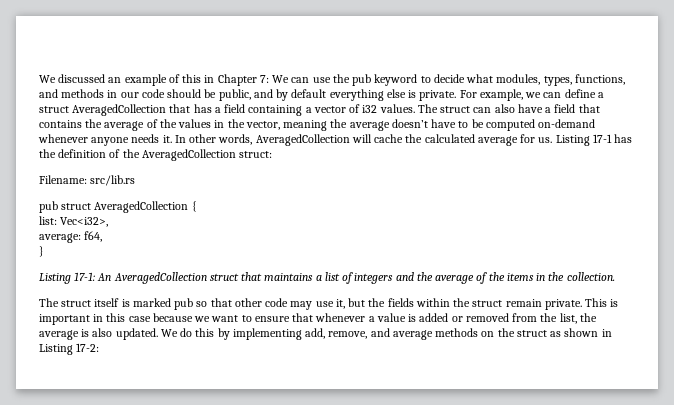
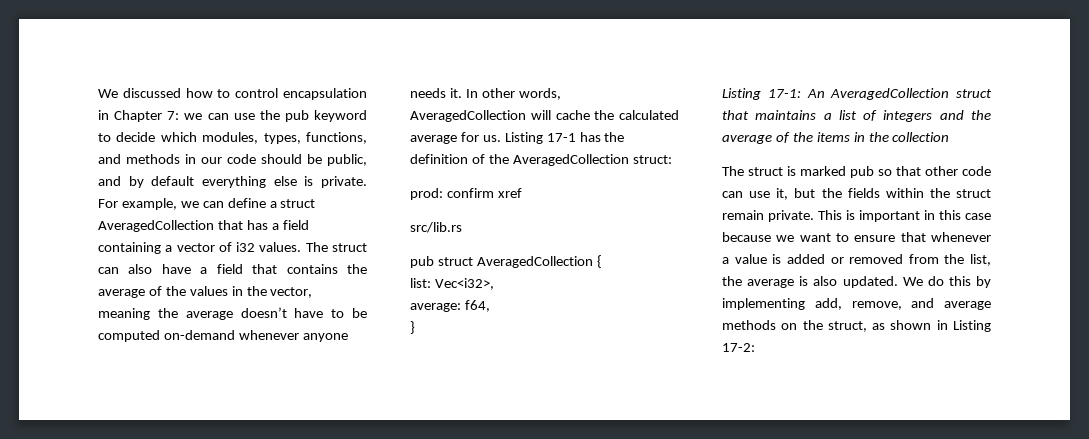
- We discussed an example of this in Chapter 7: We can use the pub keyword to decide what modules, types, functions, and methods in our code should be public, and by default everything else is private.
+ We discussed how to control encapsulation in Chapter 7: we can use the pub keyword to decide which modules, types, functions, and methods in our code should be public, and by default everything else is private.
- Filename: src/lib.rs
+ prod: confirm xref
+ src/lib.rs
- Listing 17-1: An AveragedCollection struct that maintains a list of integers and the average of the items in the collection.
- The struct itself is marked pub so that other code may use it, but the fields within the struct remain private.
+ Listing 17-1: An AveragedCollection struct that maintains a list of integers and the average of the items in the collection
+ The struct is marked pub so that other code can use it, but the fields within the struct remain private.
- We do this by implementing add, remove, and average methods on the struct as shown in Listing 17-2:
+ We do this by implementing add, remove, and average methods on the struct, as shown in Listing 17-2:

